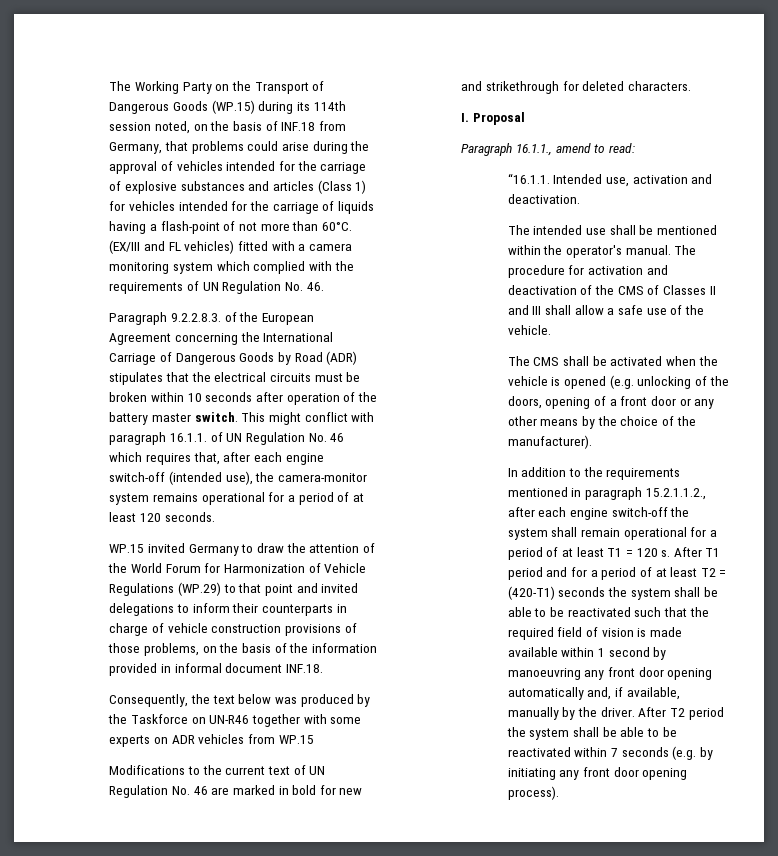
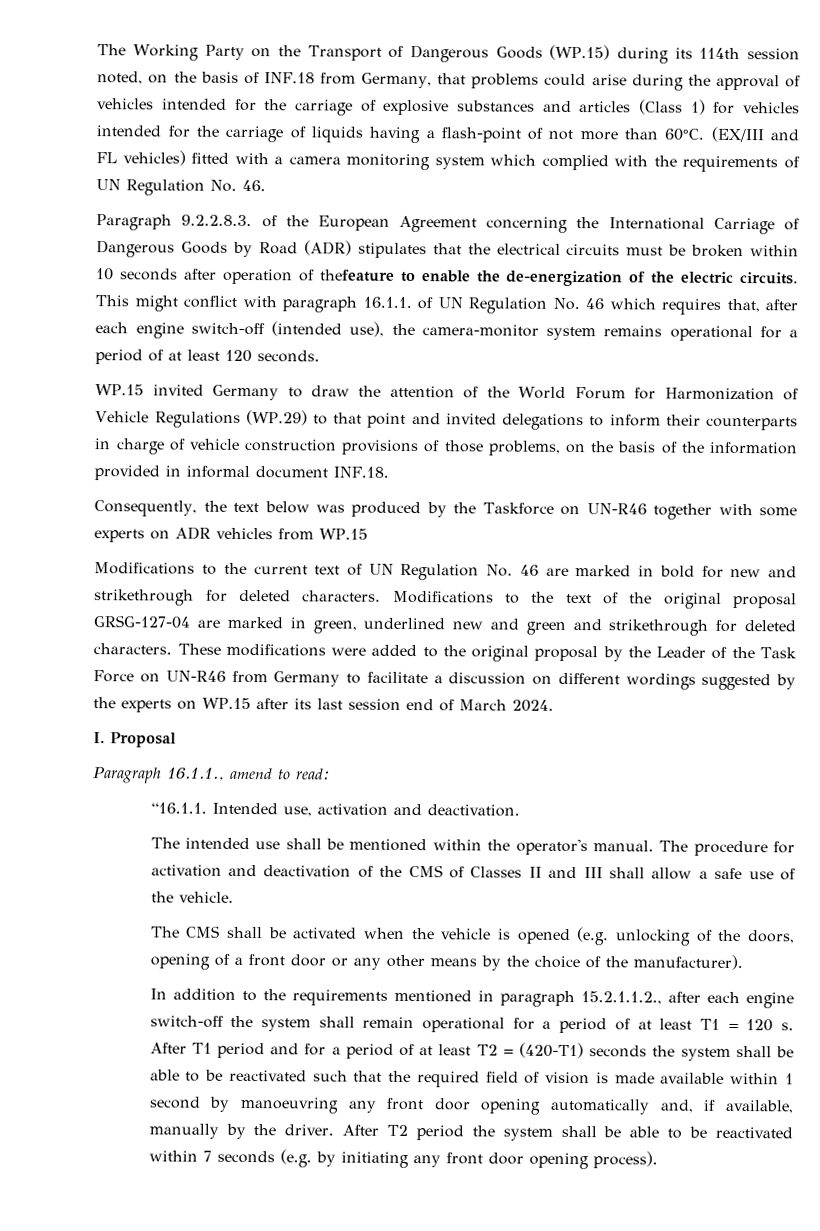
- Paragraph 9.2.2.8.3. of the European Agreement concerning the International Carriage of Dangerous Goods by Road (ADR) stipulates that the electrical circuits must be broken within 10 seconds after operation of the battery master switch.
+ Paragraph 9.2.2.8.3. of the European Agreement concerning the International Carriage of Dangerous Goods by Road (ADR) stipulates that the electrical circuits must be broken within 10 seconds after operation of thefeature to enable the de-energization of the electric circuits.
+ Modifications to the text of the original proposal GRSG-127-04 are marked in green, underlined new and green and strikethrough for deleted characters. These modifications were added to the original proposal by the Leader of the Task Force on UN-R46 from Germany to facilitate a discussion on different wordings suggested by the experts on WP.15 after its last session end of March 2024.

